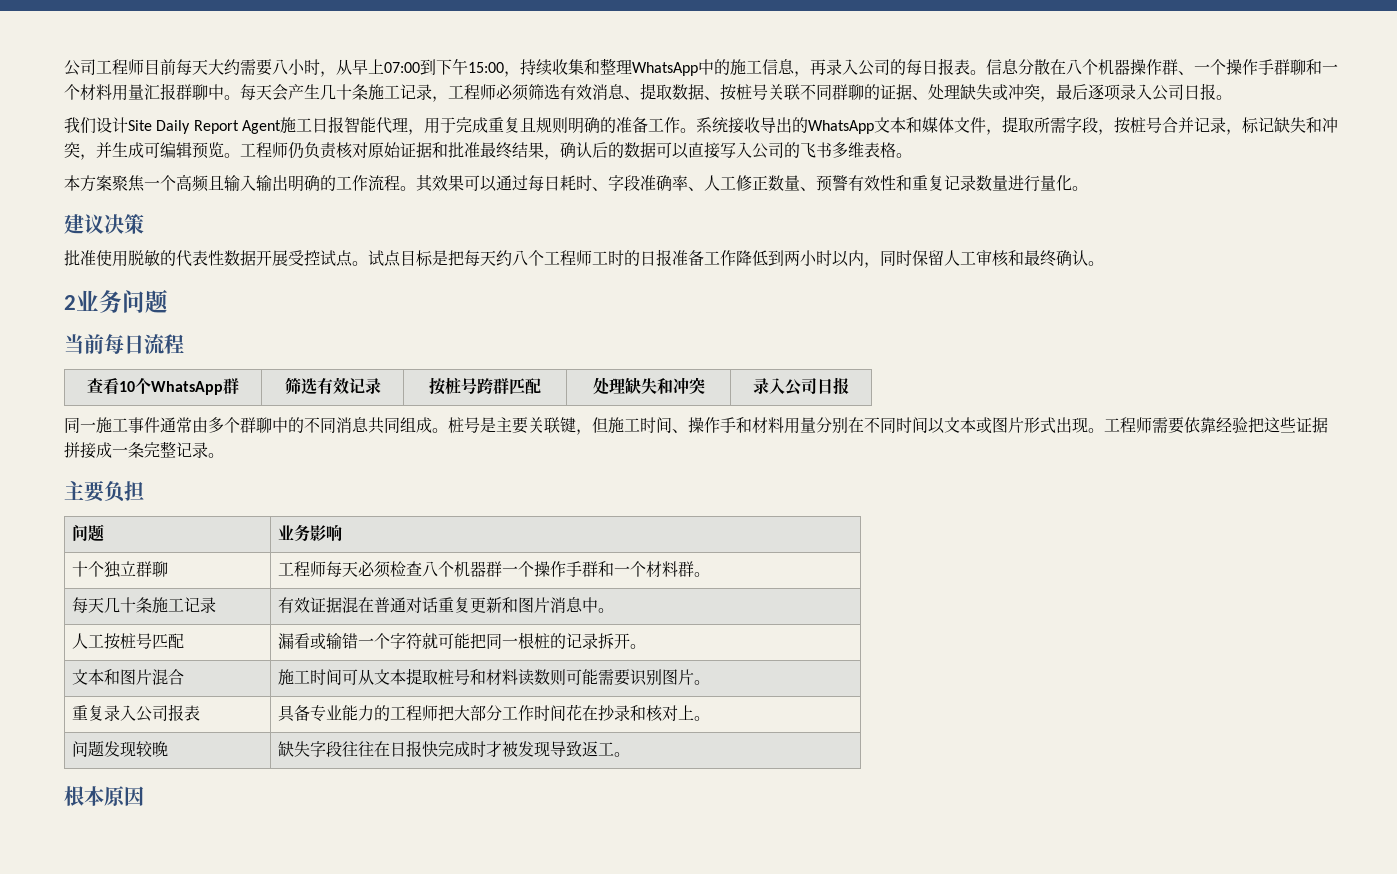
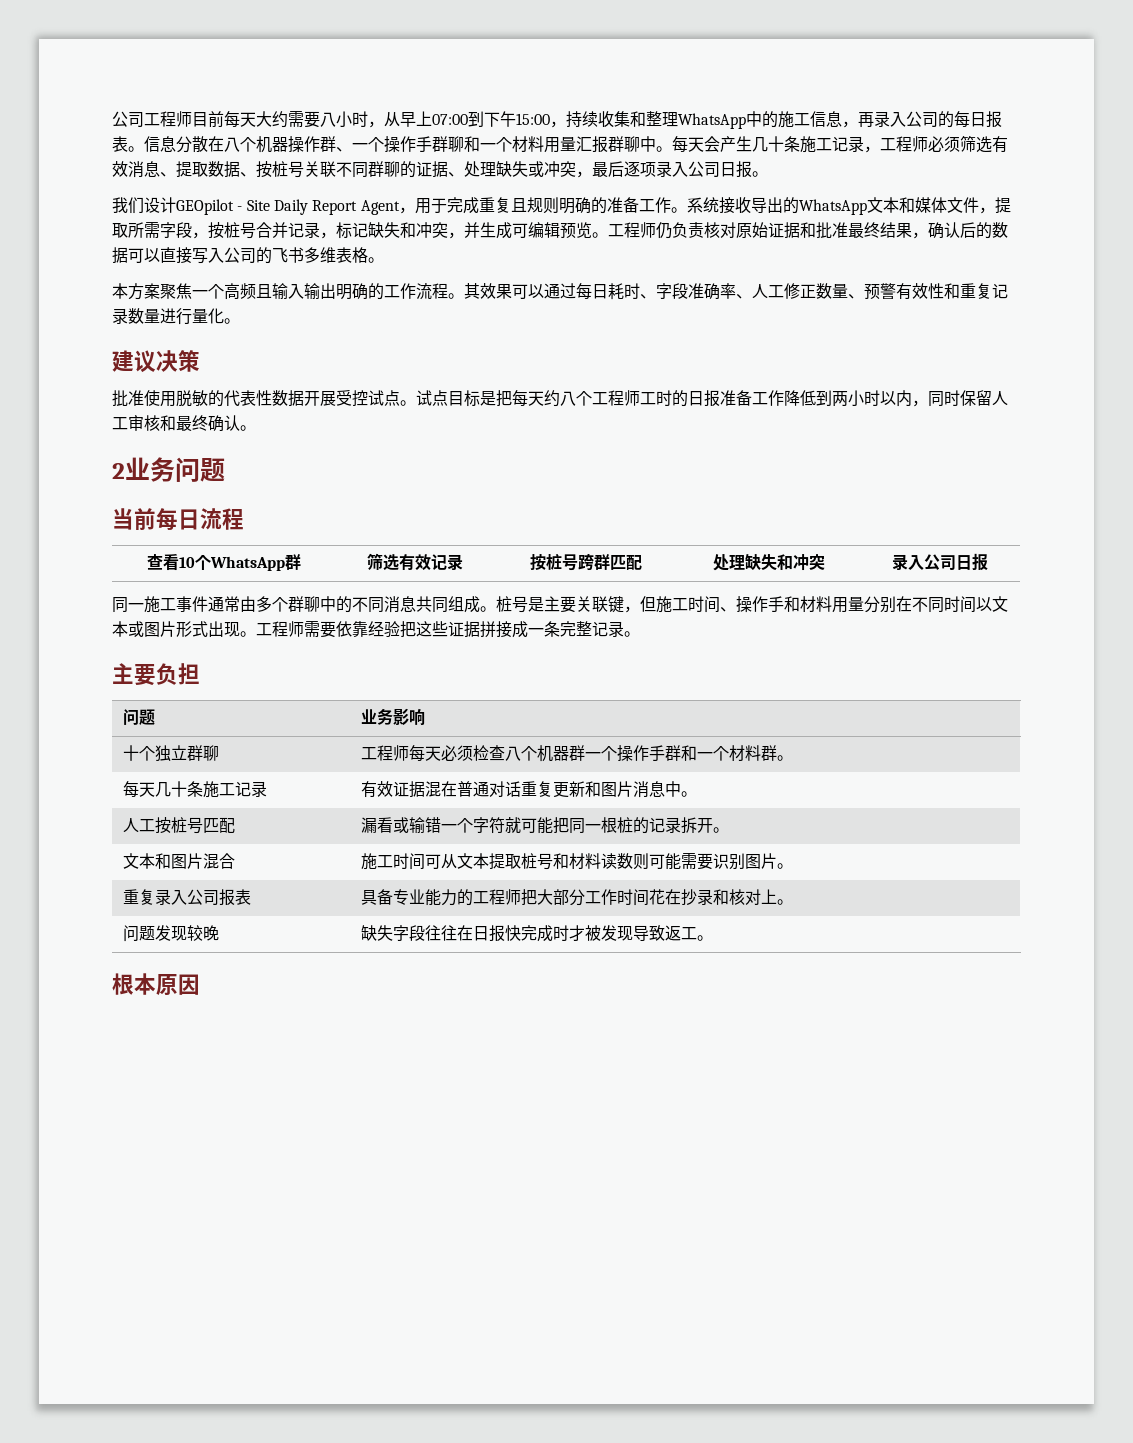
- 我们设计Site Daily Report Agent施工日报智能代理，用于完成重复且规则明确的准备工作。
+ 我们设计GEOpilot - Site Daily Report Agent，用于完成重复且规则明确的准备工作。

